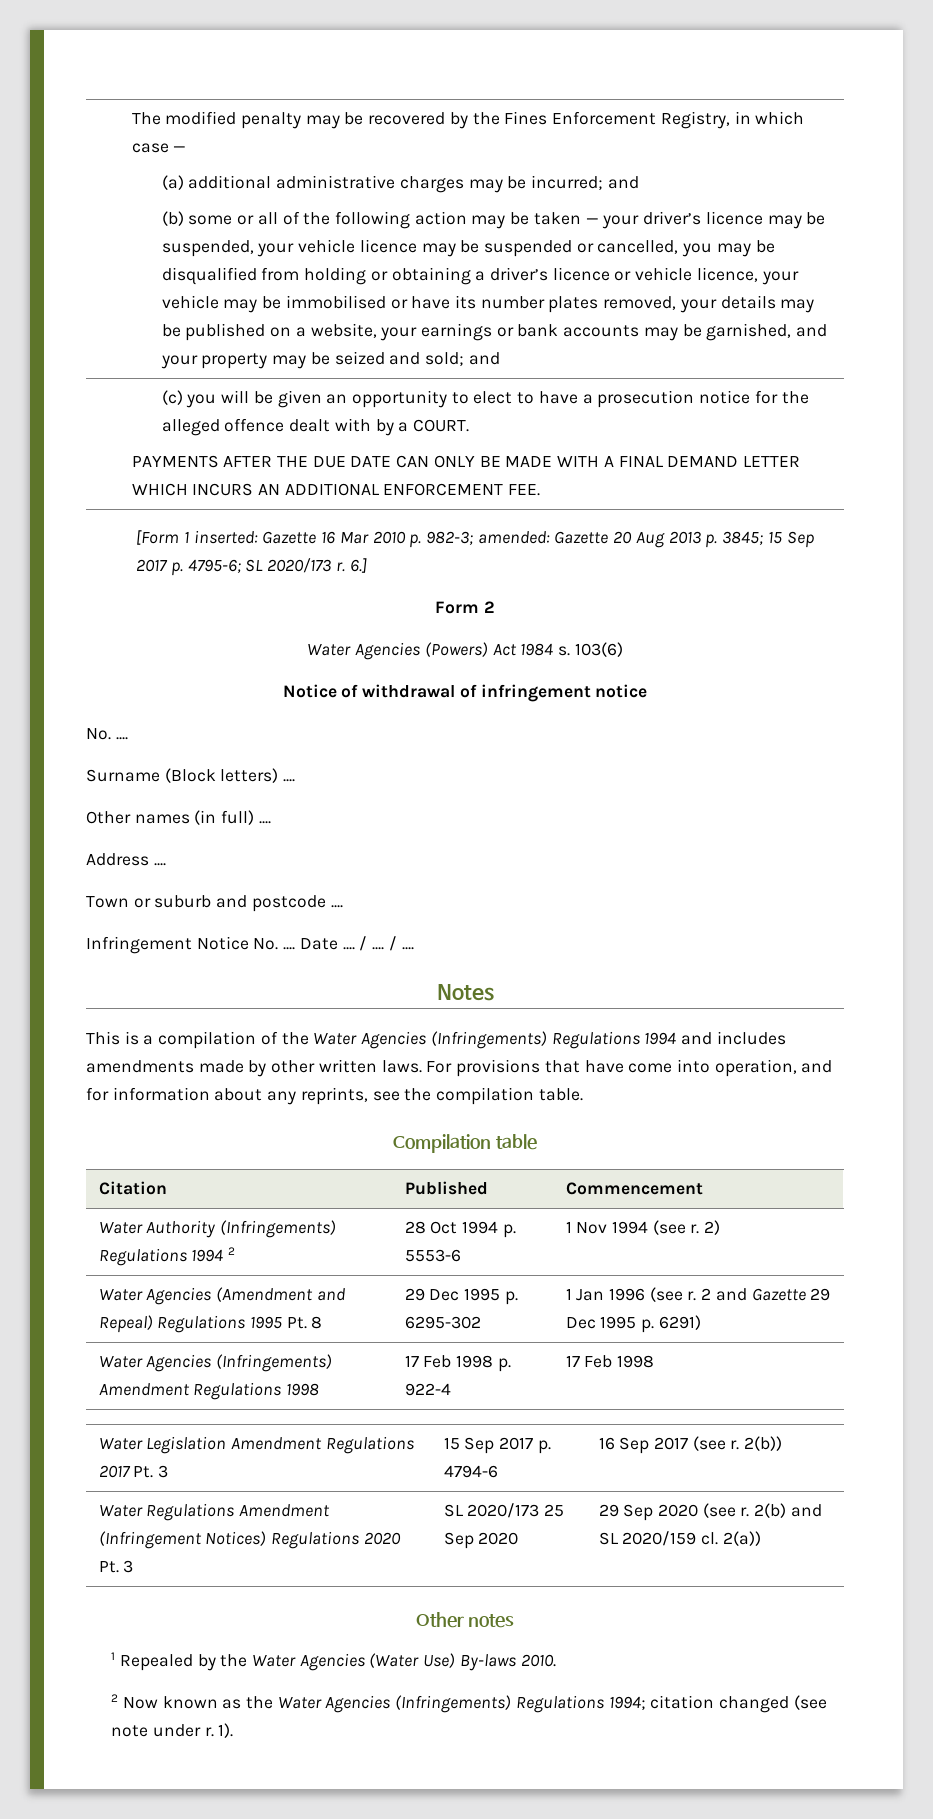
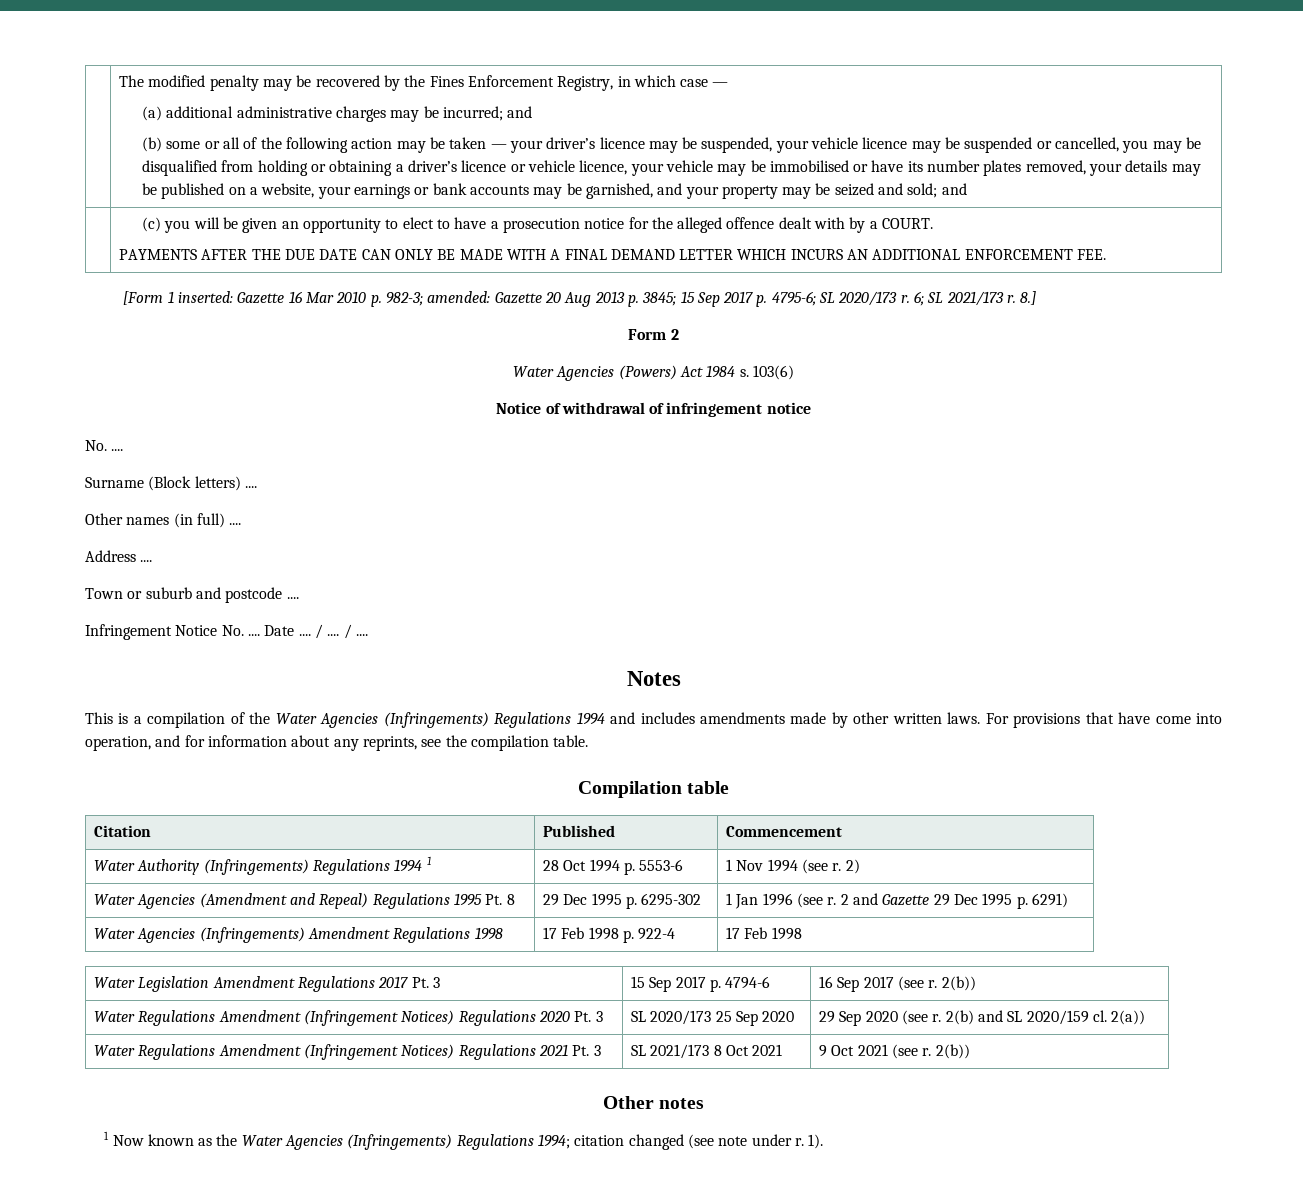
- 6.]
+ 6; SL 2021/173 r. 8.]
- Water Authority (Infringements) Regulations 1994 2 | 28 Oct 1994 p. 5553-6 | 1 Nov 1994 (see r. 2)
+ Water Authority (Infringements) Regulations 1994 1 | 28 Oct 1994 p. 5553-6 | 1 Nov 1994 (see r. 2)
+ Water Regulations Amendment (Infringement Notices) Regulations 2021 Pt. 3 | SL 2021/173 8 Oct 2021 | 9 Oct 2021 (see r. 2(b))
  Other notes
- 1 Repealed by the Water Agencies (Water Use) By-laws 2010.
- 2 Now known as the Water Agencies (Infringements) Regulations 1994; citation changed (see note under r.
+ 1 Now known as the Water Agencies (Infringements) Regulations 1994; citation changed (see note under r.

